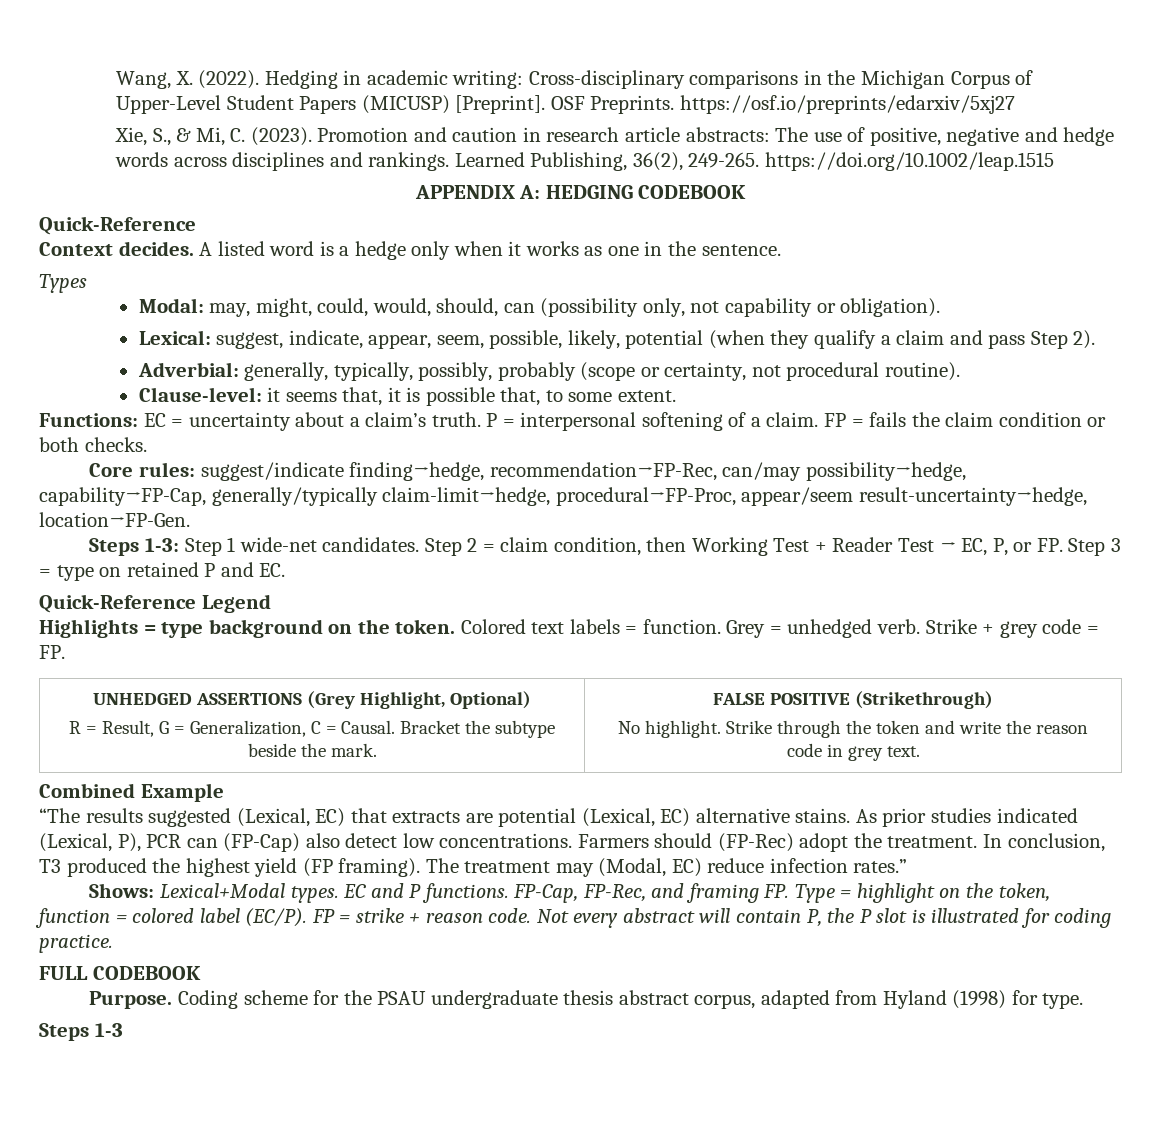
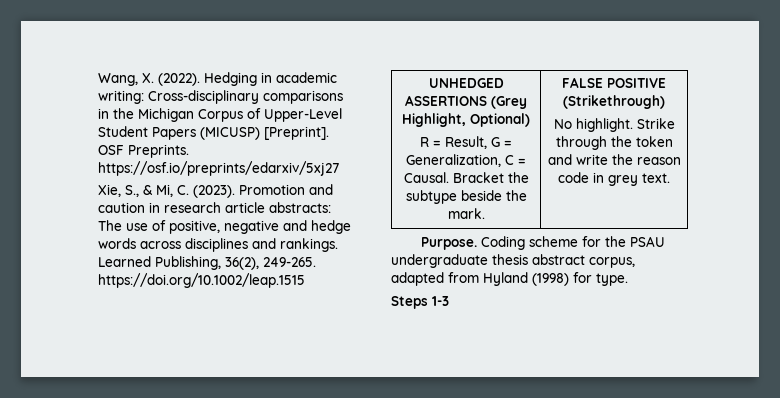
- APPENDIX A: HEDGING CODEBOOK
- Quick-Reference
- Context decides. A listed word is a hedge only when it works as one in the sentence.
- Types
- Modal: may, might, could, would, should, can (possibility only, not capability or obligation).
- Lexical: suggest, indicate, appear, seem, possible, likely, potential (when they qualify a claim and pass Step 2).
- Adverbial: generally, typically, possibly, probably (scope or certainty, not procedural routine).
- Clause-level: it seems that, it is possible that, to some extent.
- Functions: EC = uncertainty about a claim’s truth. P = interpersonal softening of a claim. FP = fails the claim condition or both checks.
- Core rules: suggest/indicate finding→hedge, recommendation→FP-Rec, can/may possibility→hedge, capability→FP-Cap, generally/typically claim-limit→hedge, procedural→FP-Proc, appear/seem result-uncertainty→hedge, location→FP-Gen.
- Steps 1-3: Step 1 wide-net candidates. Step 2 = claim condition, then Working Test + Reader Test → EC, P, or FP. Step 3 = type on retained P and EC.
- Quick-Reference Legend
- Highlights = type background on the token. Colored text labels = function. Grey = unhedged verb. Strike + grey code = FP.
- Combined Example
- “The results suggested (Lexical, EC) that extracts are potential (Lexical, EC) alternative stains. As prior studies indicated (Lexical, P), PCR can (FP-Cap) also detect low concentrations. Farmers should (FP-Rec) adopt the treatment. In conclusion, T3 produced the highest yield (FP framing). The treatment may (Modal, EC) reduce infection rates.”
- Shows: Lexical+Modal types. EC and P functions. FP-Cap, FP-Rec, and framing FP. Type = highlight on the token, function = colored label (EC/P). FP = strike + reason code. Not every abstract will contain P, the P slot is illustrated for coding practice.
- FULL CODEBOOK

